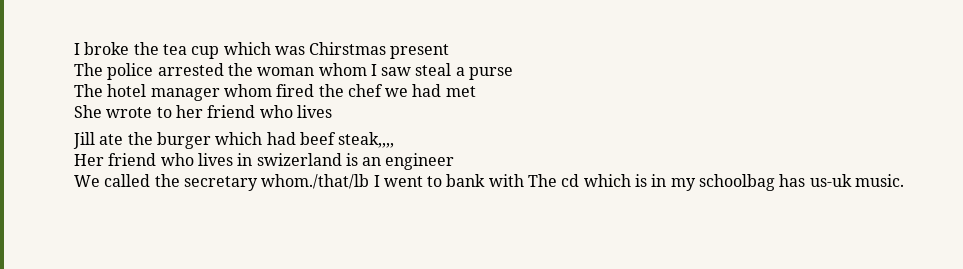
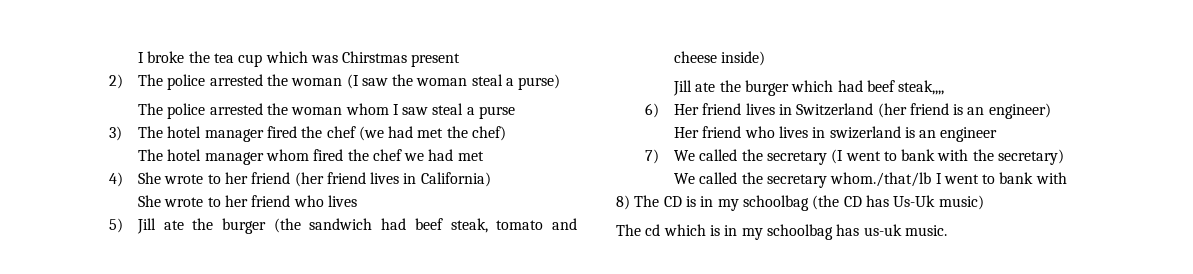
+ 2) The police arrested the woman (I saw the woman steal a purse)
+ 3) The hotel manager fired the chef (we had met the chef)
+ 4) She wrote to her friend (her friend lives in California)
+ 5) Jill ate the burger (the sandwich had beef steak, tomato and cheese inside)
+ 6) Her friend lives in Switzerland (her friend is an engineer)
+ 7) We called the secretary (I went to bank with the secretary)
- We called the secretary whom./that/lb I went to bank with The cd which is in my schoolbag has us-uk music.
+ We called the secretary whom./that/lb I went to bank with
+ 8) The CD is in my schoolbag (the CD has Us-Uk music)
+ The cd which is in my schoolbag has us-uk music.

